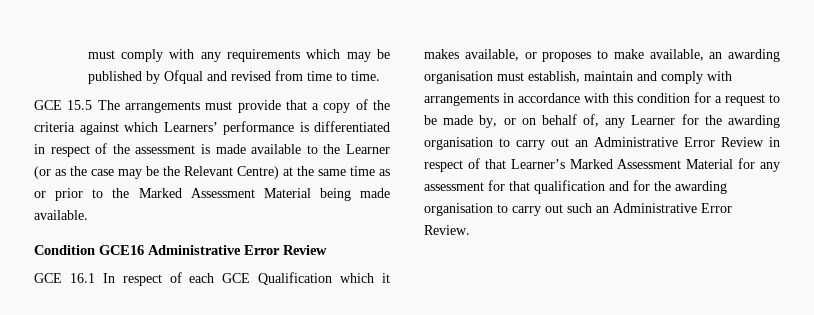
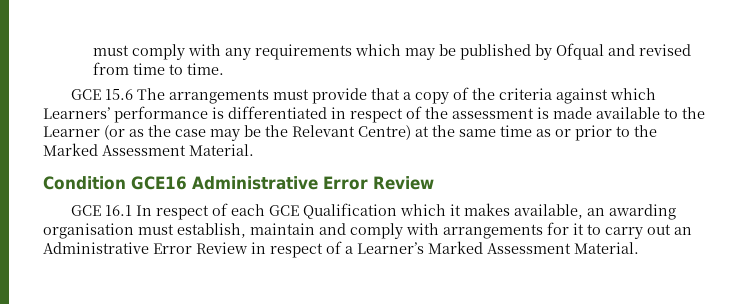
- GCE 15.5 The arrangements must provide that a copy of the criteria against which Learners’ performance is differentiated in respect of the assessment is made available to the Learner (or as the case may be the Relevant Centre) at the same time as or prior to the Marked Assessment Material being made available.
+ GCE 15.6 The arrangements must provide that a copy of the criteria against which Learners’ performance is differentiated in respect of the assessment is made available to the Learner (or as the case may be the Relevant Centre) at the same time as or prior to the Marked Assessment Material.
- GCE 16.1 In respect of each GCE Qualification which it makes available, or proposes to make available, an awarding organisation must establish, maintain and comply with arrangements in accordance with this condition for a request to be made by, or on behalf of, any Learner for the awarding organisation to carry out an Administrative Error Review in respect of that Learner’s Marked Assessment Material for any assessment for that qualification and for the awarding organisation to carry out such an Administrative Error Review.
+ GCE 16.1 In respect of each GCE Qualification which it makes available, an awarding organisation must establish, maintain and comply with arrangements for it to carry out an Administrative Error Review in respect of a Learner’s Marked Assessment Material.

